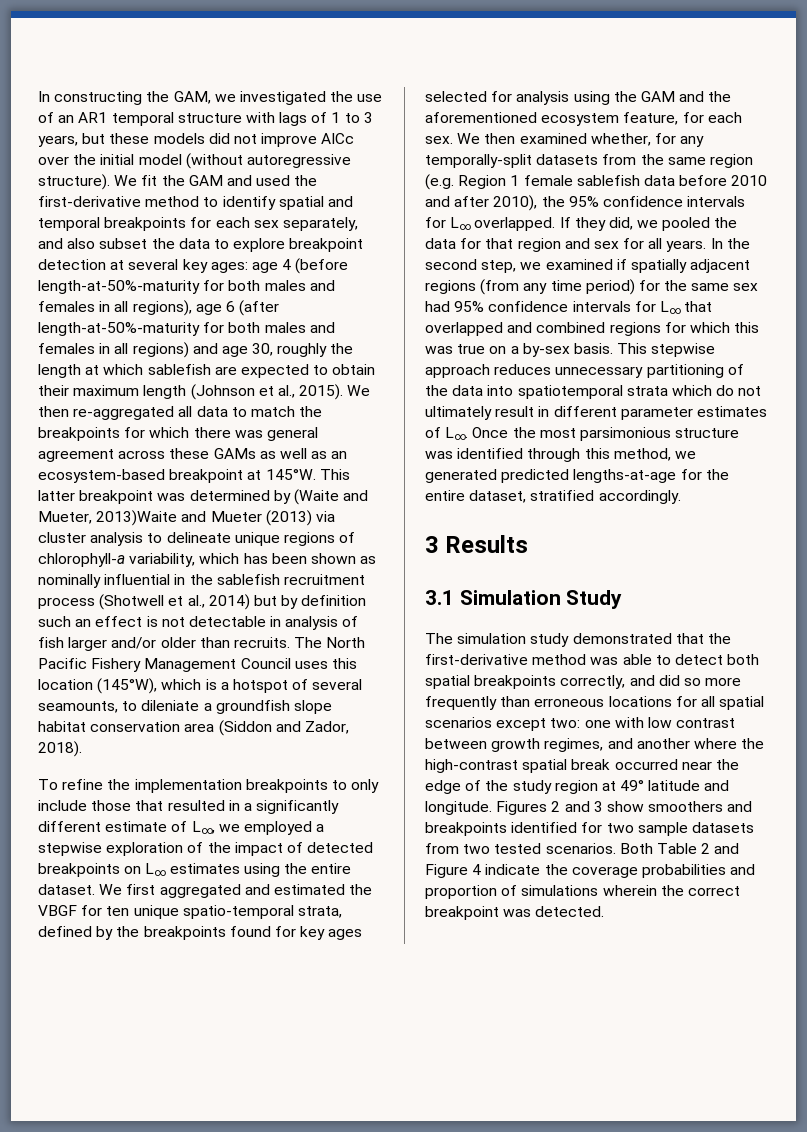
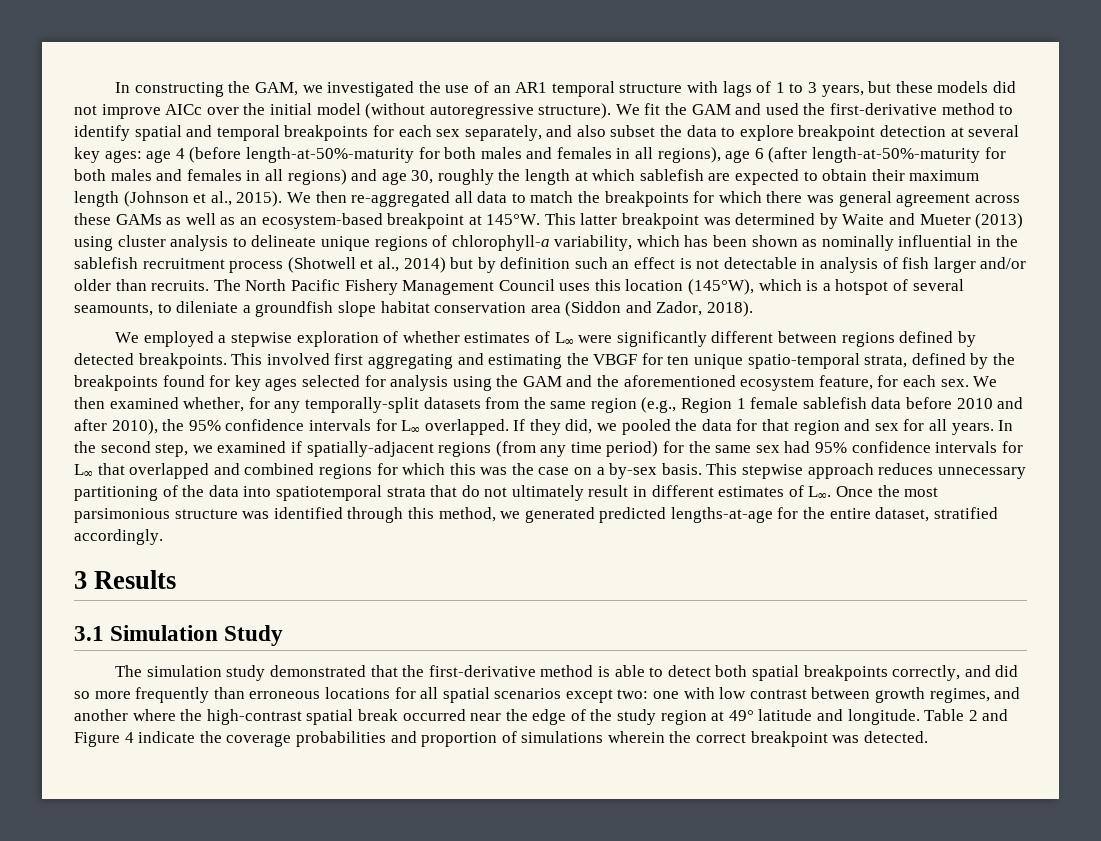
- This latter breakpoint was determined by (Waite and Mueter, 2013)Waite and Mueter (2013) via cluster analysis to delineate unique regions of chlorophyll-a variability, which has been shown as nominally influential in the sablefish recruitment process (Shotwell et al., 2014) but by definition such an effect is not detectable in analysis of fish larger and/or older than recruits.
+ This latter breakpoint was determined by Waite and Mueter (2013) using cluster analysis to delineate unique regions of chlorophyll-a variability, which has been shown as nominally influential in the sablefish recruitment process (Shotwell et al., 2014) but by definition such an effect is not detectable in analysis of fish larger and/or older than recruits.
- To refine the implementation breakpoints to only include those that resulted in a significantly different estimate of L∞, we employed a stepwise exploration of the impact of detected breakpoints on L∞ estimates using the entire dataset. We first aggregated and estimated the VBGF for ten unique spatio-temporal strata, defined by the breakpoints found for key ages selected for analysis using the GAM and the aforementioned ecosystem feature, for each sex.
+ We employed a stepwise exploration of whether estimates of L∞ were significantly different between regions defined by detected breakpoints. This involved first aggregating and estimating the VBGF for ten unique spatio-temporal strata, defined by the breakpoints found for key ages selected for analysis using the GAM and the aforementioned ecosystem feature, for each sex.
- We then examined whether, for any temporally-split datasets from the same region (e.g. Region 1 female sablefish data before 2010 and after 2010), the 95% confidence intervals for L∞ overlapped.
+ We then examined whether, for any temporally-split datasets from the same region (e.g., Region 1 female sablefish data before 2010 and after 2010), the 95% confidence intervals for L∞ overlapped.
- In the second step, we examined if spatially adjacent regions (from any time period) for the same sex had 95% confidence intervals for L∞ that overlapped and combined regions for which this was true on a by-sex basis.
+ In the second step, we examined if spatially-adjacent regions (from any time period) for the same sex had 95% confidence intervals for L∞ that overlapped and combined regions for which this was the case on a by-sex basis.
- This stepwise approach reduces unnecessary partitioning of the data into spatiotemporal strata which do not ultimately result in different parameter estimates of L∞. Once the most parsimonious structure was identified through this method, we generated predicted lengths-at-age for the entire dataset, stratified accordingly.
+ This stepwise approach reduces unnecessary partitioning of the data into spatiotemporal strata that do not ultimately result in different estimates of L∞. Once the most parsimonious structure was identified through this method, we generated predicted lengths-at-age for the entire dataset, stratified accordingly.
- The simulation study demonstrated that the first-derivative method was able to detect both spatial breakpoints correctly, and did so more frequently than erroneous locations for all spatial scenarios except two: one with low contrast between growth regimes, and another where the high-contrast spatial break occurred near the edge of the study region at 49° latitude and longitude.
+ The simulation study demonstrated that the first-derivative method is able to detect both spatial breakpoints correctly, and did so more frequently than erroneous locations for all spatial scenarios except two: one with low contrast between growth regimes, and another where the high-contrast spatial break occurred near the edge of the study region at 49° latitude and longitude.
- Figures 2 and 3 show smoothers and breakpoints identified for two sample datasets from two tested scenarios. Both Table 2 and Figure 4 indicate the coverage probabilities and proportion of simulations wherein the correct breakpoint was detected.
+ Table 2 and Figure 4 indicate the coverage probabilities and proportion of simulations wherein the correct breakpoint was detected.

